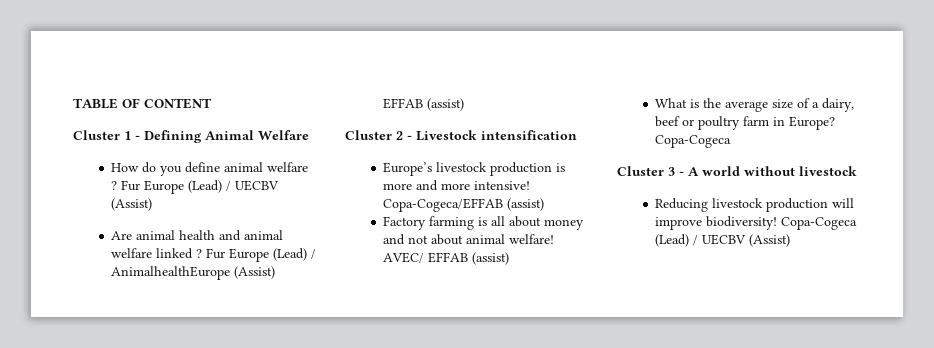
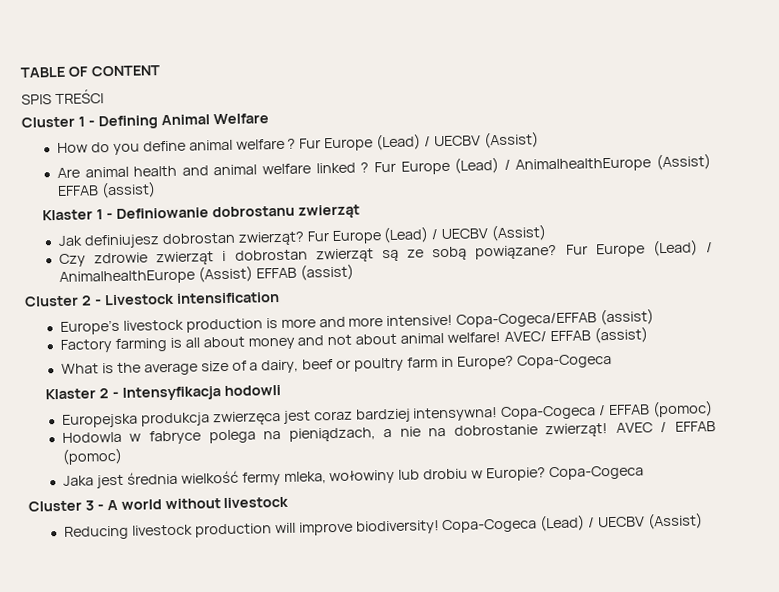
+ SPIS TREŚCI
+ Klaster 1 - Definiowanie dobrostanu zwierząt
+ Jak definiujesz dobrostan zwierząt? Fur Europe (Lead) / UECBV (Assist)
+ Czy zdrowie zwierząt i dobrostan zwierząt są ze sobą powiązane? Fur Europe (Lead) / AnimalhealthEurope (Assist) EFFAB (assist)
+ Klaster 2 - Intensyfikacja hodowli
+ Europejska produkcja zwierzęca jest coraz bardziej intensywna! Copa-Cogeca / EFFAB (pomoc)
+ Hodowla w fabryce polega na pieniądzach, a nie na dobrostanie zwierząt! AVEC / EFFAB (pomoc)
+ Jaka jest średnia wielkość fermy mleka, wołowiny lub drobiu w Europie? Copa-Cogeca

